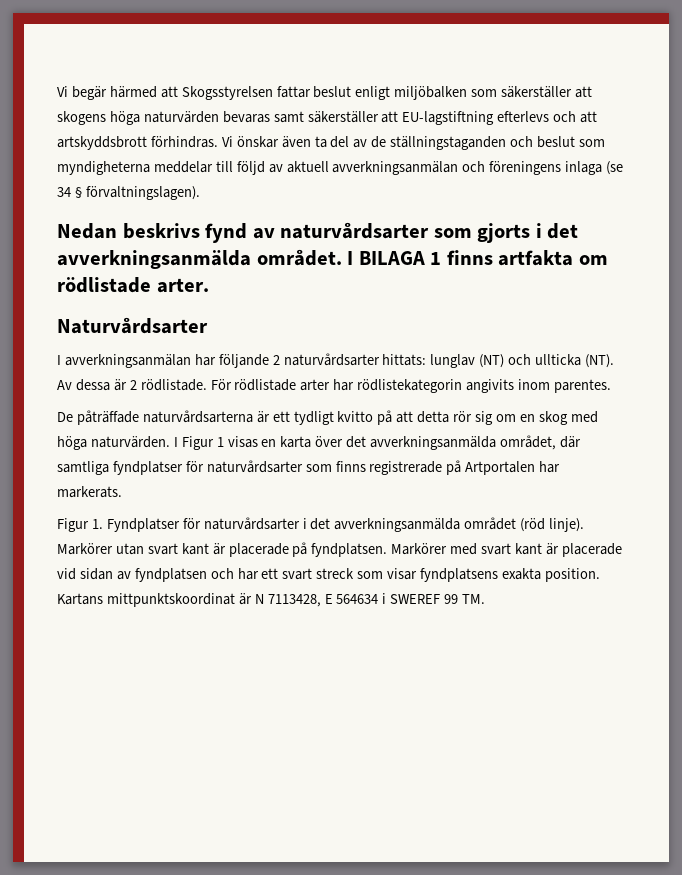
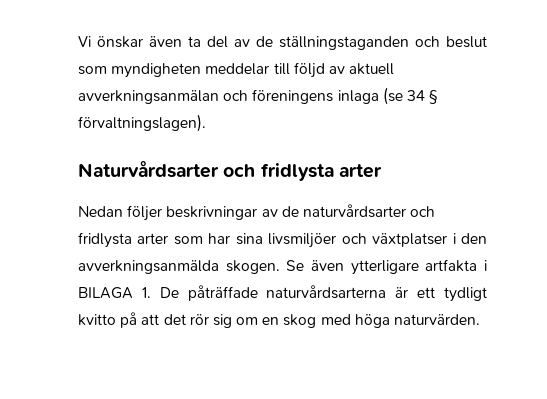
- Vi begär härmed att Skogsstyrelsen fattar beslut enligt miljöbalken som säkerställer att skogens höga naturvärden bevaras samt säkerställer att EU-lagstiftning efterlevs och att artskyddsbrott förhindras. Vi önskar även ta del av de ställningstaganden och beslut som myndigheterna meddelar till följd av aktuell avverkningsanmälan och föreningens inlaga (se 34 § förvaltningslagen).
+ Vi önskar även ta del av de ställningstaganden och beslut som myndigheten meddelar till följd av aktuell avverkningsanmälan och föreningens inlaga (se 34 § förvaltningslagen).
- Nedan beskrivs fynd av naturvårdsarter som gjorts i det avverkningsanmälda området. I BILAGA 1 finns artfakta om rödlistade arter.
- Naturvårdsarter
- I avverkningsanmälan har följande 2 naturvårdsarter hittats: lunglav (NT) och ullticka (NT). Av dessa är 2 rödlistade. För rödlistade arter har rödlistekategorin angivits inom parentes.
- De påträffade naturvårdsarterna är ett tydligt kvitto på att detta rör sig om en skog med höga naturvärden. I Figur 1 visas en karta över det avverkningsanmälda området, där samtliga fyndplatser för naturvårdsarter som finns registrerade på Artportalen har markerats.
- Figur 1. Fyndplatser för naturvårdsarter i det avverkningsanmälda området (röd linje). Markörer utan svart kant är placerade på fyndplatsen. Markörer med svart kant är placerade vid sidan av fyndplatsen och har ett svart streck som visar fyndplatsens exakta position. Kartans mittpunktskoordinat är N 7113428, E 564634 i SWEREF 99 TM.
+ Naturvårdsarter och fridlysta arter
+ Nedan följer beskrivningar av de naturvårdsarter och fridlysta arter som har sina livsmiljöer och växtplatser i den avverkningsanmälda skogen. Se även ytterligare artfakta i BILAGA 1. De påträffade naturvårdsarterna är ett tydligt kvitto på att det rör sig om en skog med höga naturvärden.

